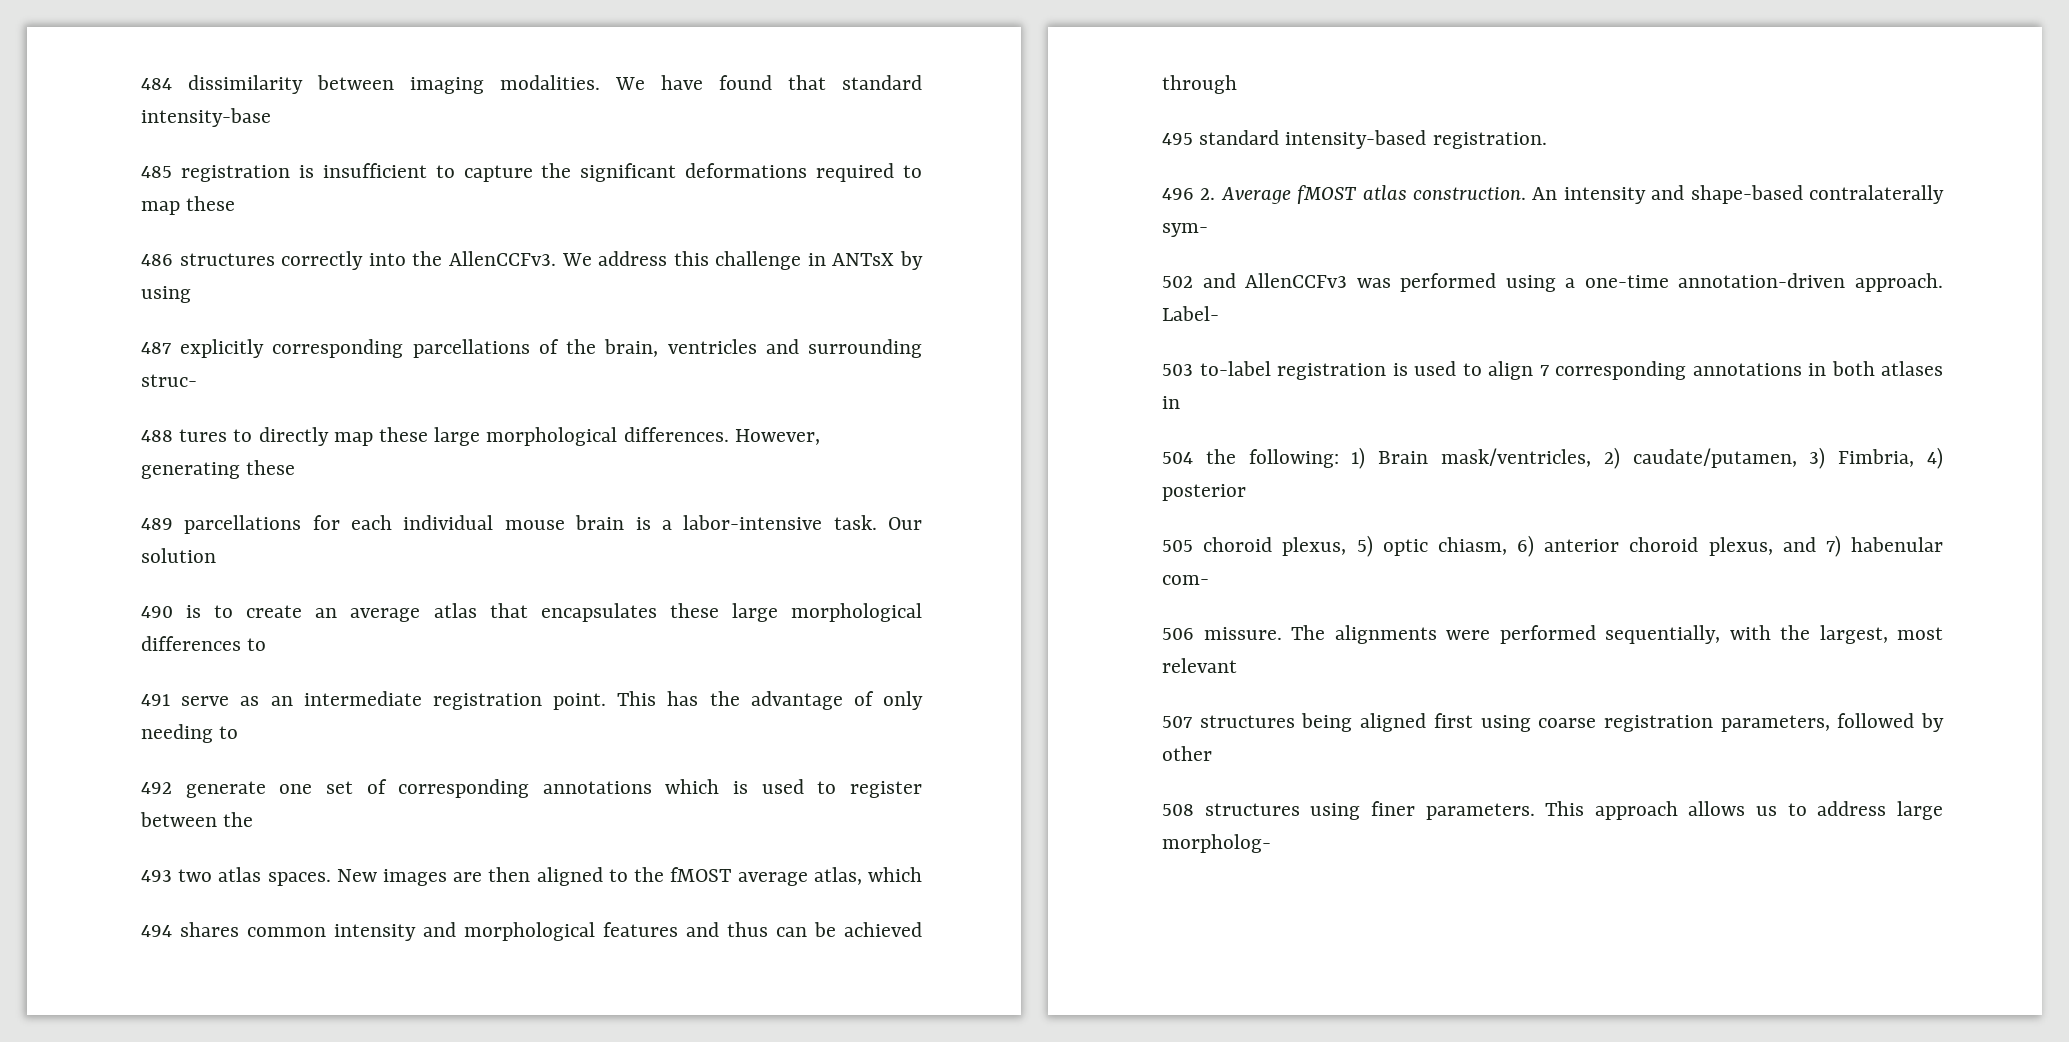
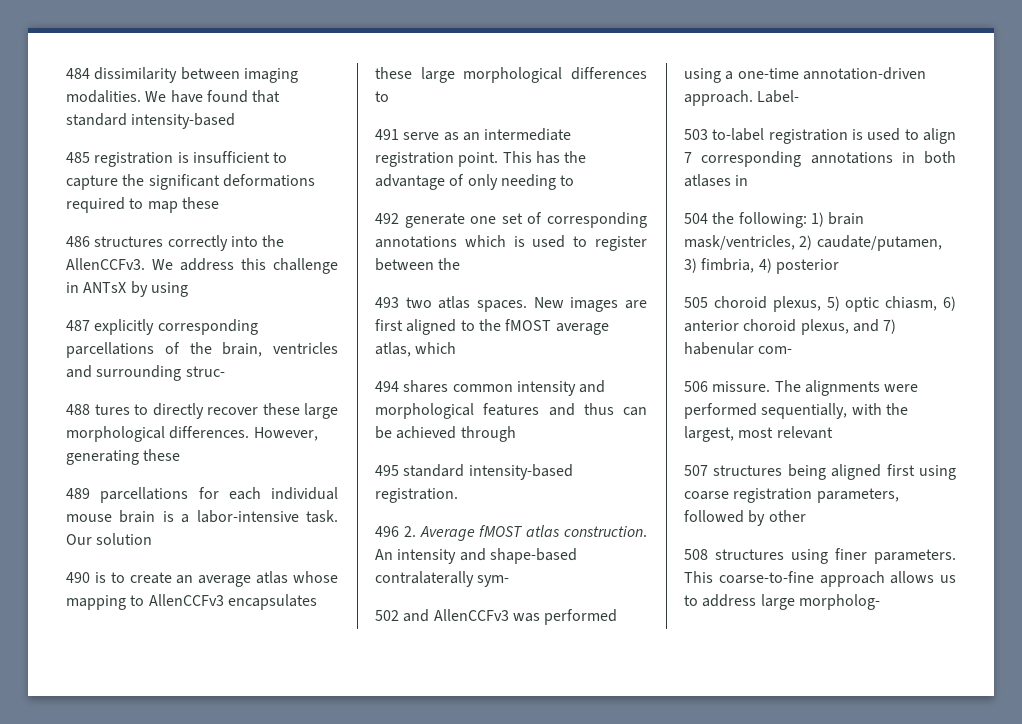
- We have found that standard intensity-base
+ We have found that standard intensity-based
- 488 tures to directly map these large morphological differences.
+ 488 tures to directly recover these large morphological differences.
- 490 is to create an average atlas that encapsulates these large morphological differences to
+ 490 is to create an average atlas whose mapping to AllenCCFv3 encapsulates these large morphological differences to
- New images are then aligned to the fMOST average atlas, which
+ New images are first aligned to the fMOST average atlas, which
- 504 the following: 1) Brain mask/ventricles, 2) caudate/putamen, 3) Fimbria, 4) posterior
+ 504 the following: 1) brain mask/ventricles, 2) caudate/putamen, 3) fimbria, 4) posterior
- This approach allows us to address large morpholog-
+ This coarse-to-fine approach allows us to address large morpholog-

